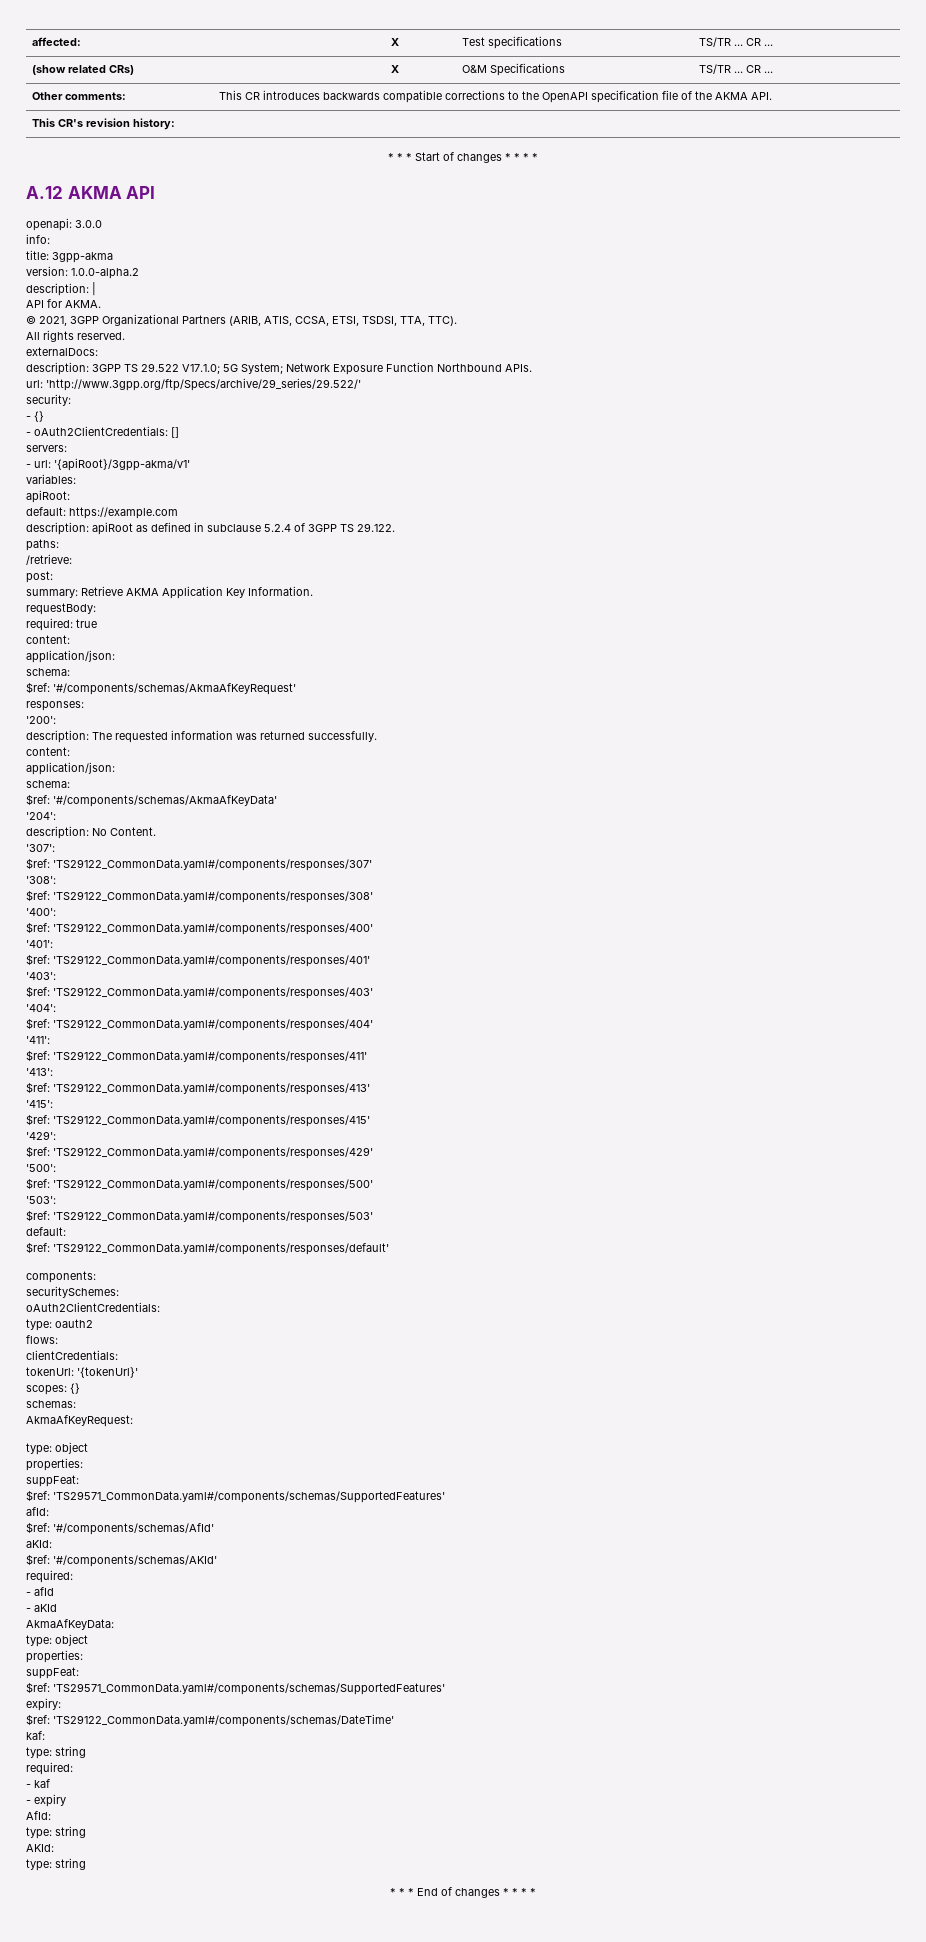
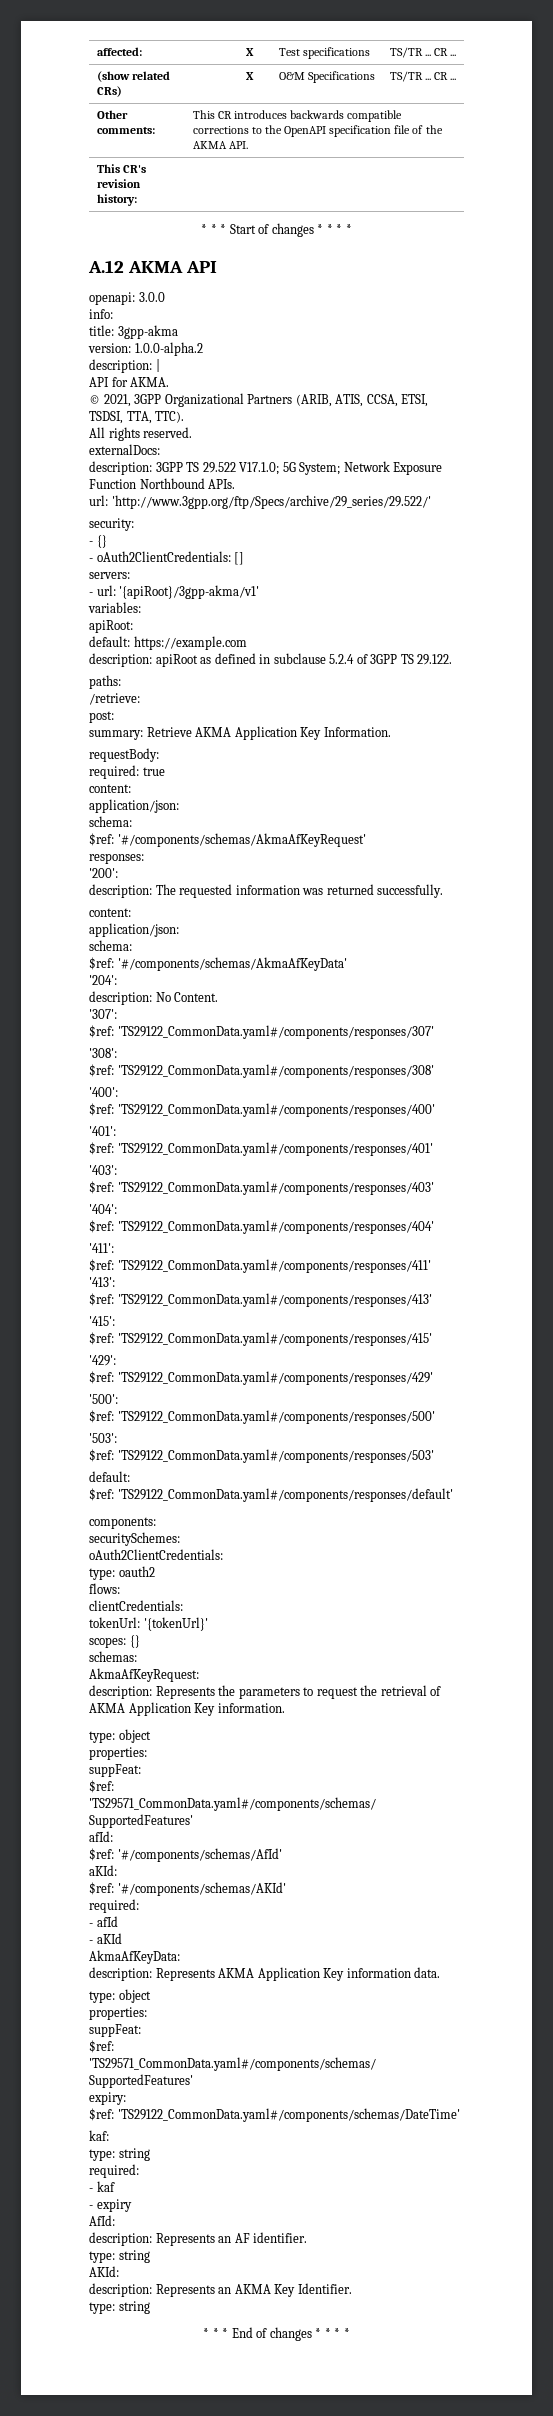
+ description: Represents the parameters to request the retrieval of AKMA Application Key information.
+ description: Represents AKMA Application Key information data.
  AfId:
+ description: Represents an AF identifier.
  type: string
  AKId:
+ description: Represents an AKMA Key Identifier.

